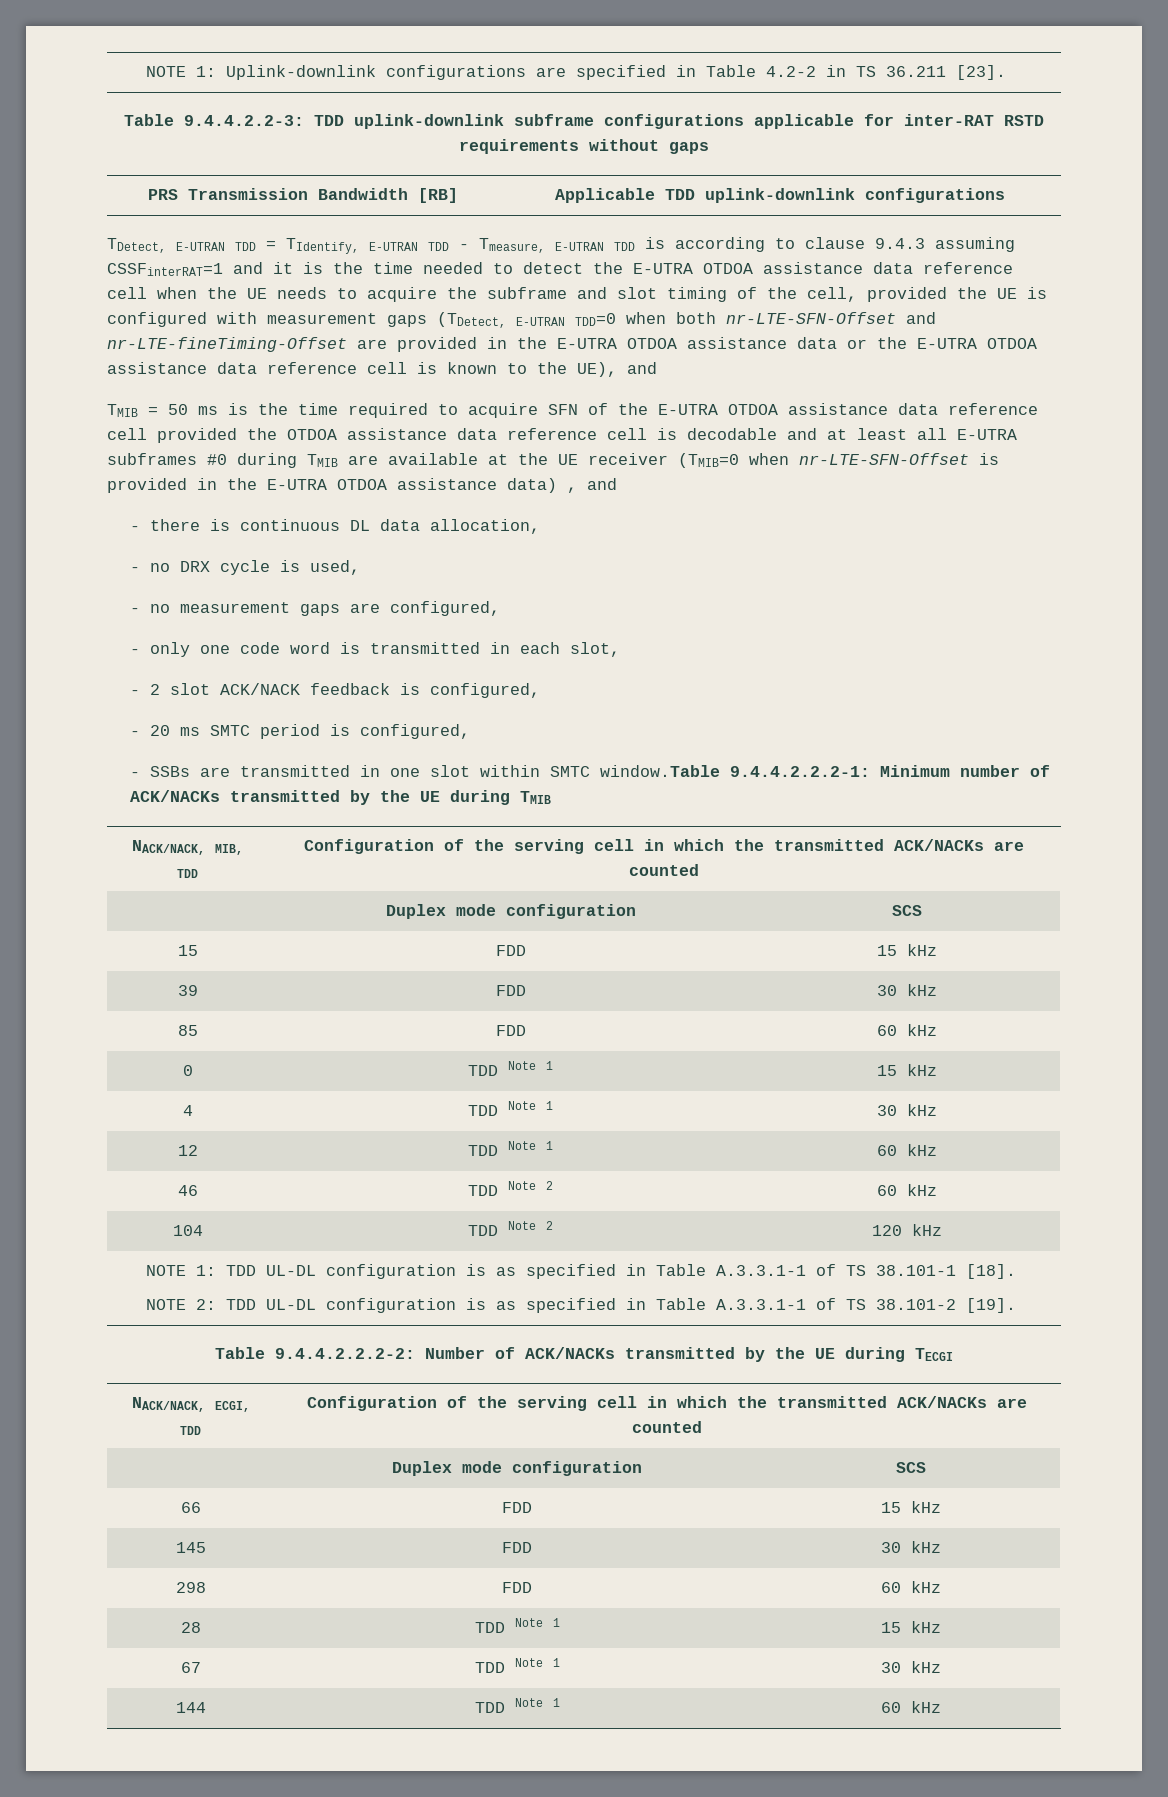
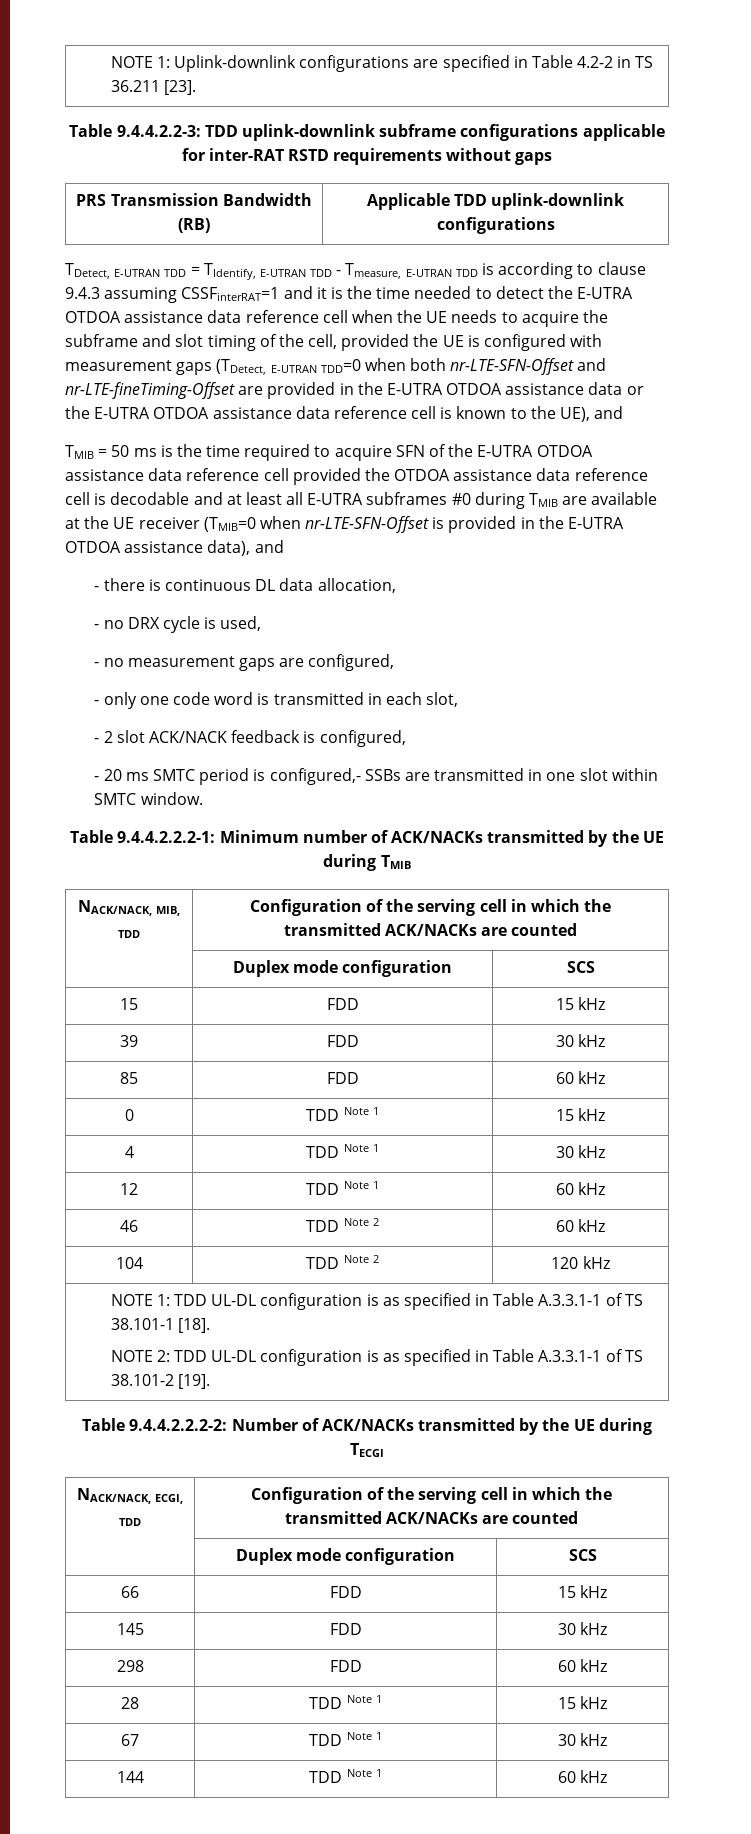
- PRS Transmission Bandwidth [RB] | Applicable TDD uplink-downlink configurations
+ PRS Transmission Bandwidth (RB) | Applicable TDD uplink-downlink configurations
- TMIB = 50 ms is the time required to acquire SFN of the E-UTRA OTDOA assistance data reference cell provided the OTDOA assistance data reference cell is decodable and at least all E-UTRA subframes #0 during TMIB are available at the UE receiver (TMIB=0 when nr-LTE-SFN-Offset is provided in the E-UTRA OTDOA assistance data) , and
+ TMIB = 50 ms is the time required to acquire SFN of the E-UTRA OTDOA assistance data reference cell provided the OTDOA assistance data reference cell is decodable and at least all E-UTRA subframes #0 during TMIB are available at the UE receiver (TMIB=0 when nr-LTE-SFN-Offset is provided in the E-UTRA OTDOA assistance data), and
- - 20 ms SMTC period is configured,
- - SSBs are transmitted in one slot within SMTC window.Table 9.4.4.2.2.2-1: Minimum number of ACK/NACKs transmitted by the UE during TMIB
+ - 20 ms SMTC period is configured,- SSBs are transmitted in one slot within SMTC window.
+ Table 9.4.4.2.2.2-1: Minimum number of ACK/NACKs transmitted by the UE during TMIB

